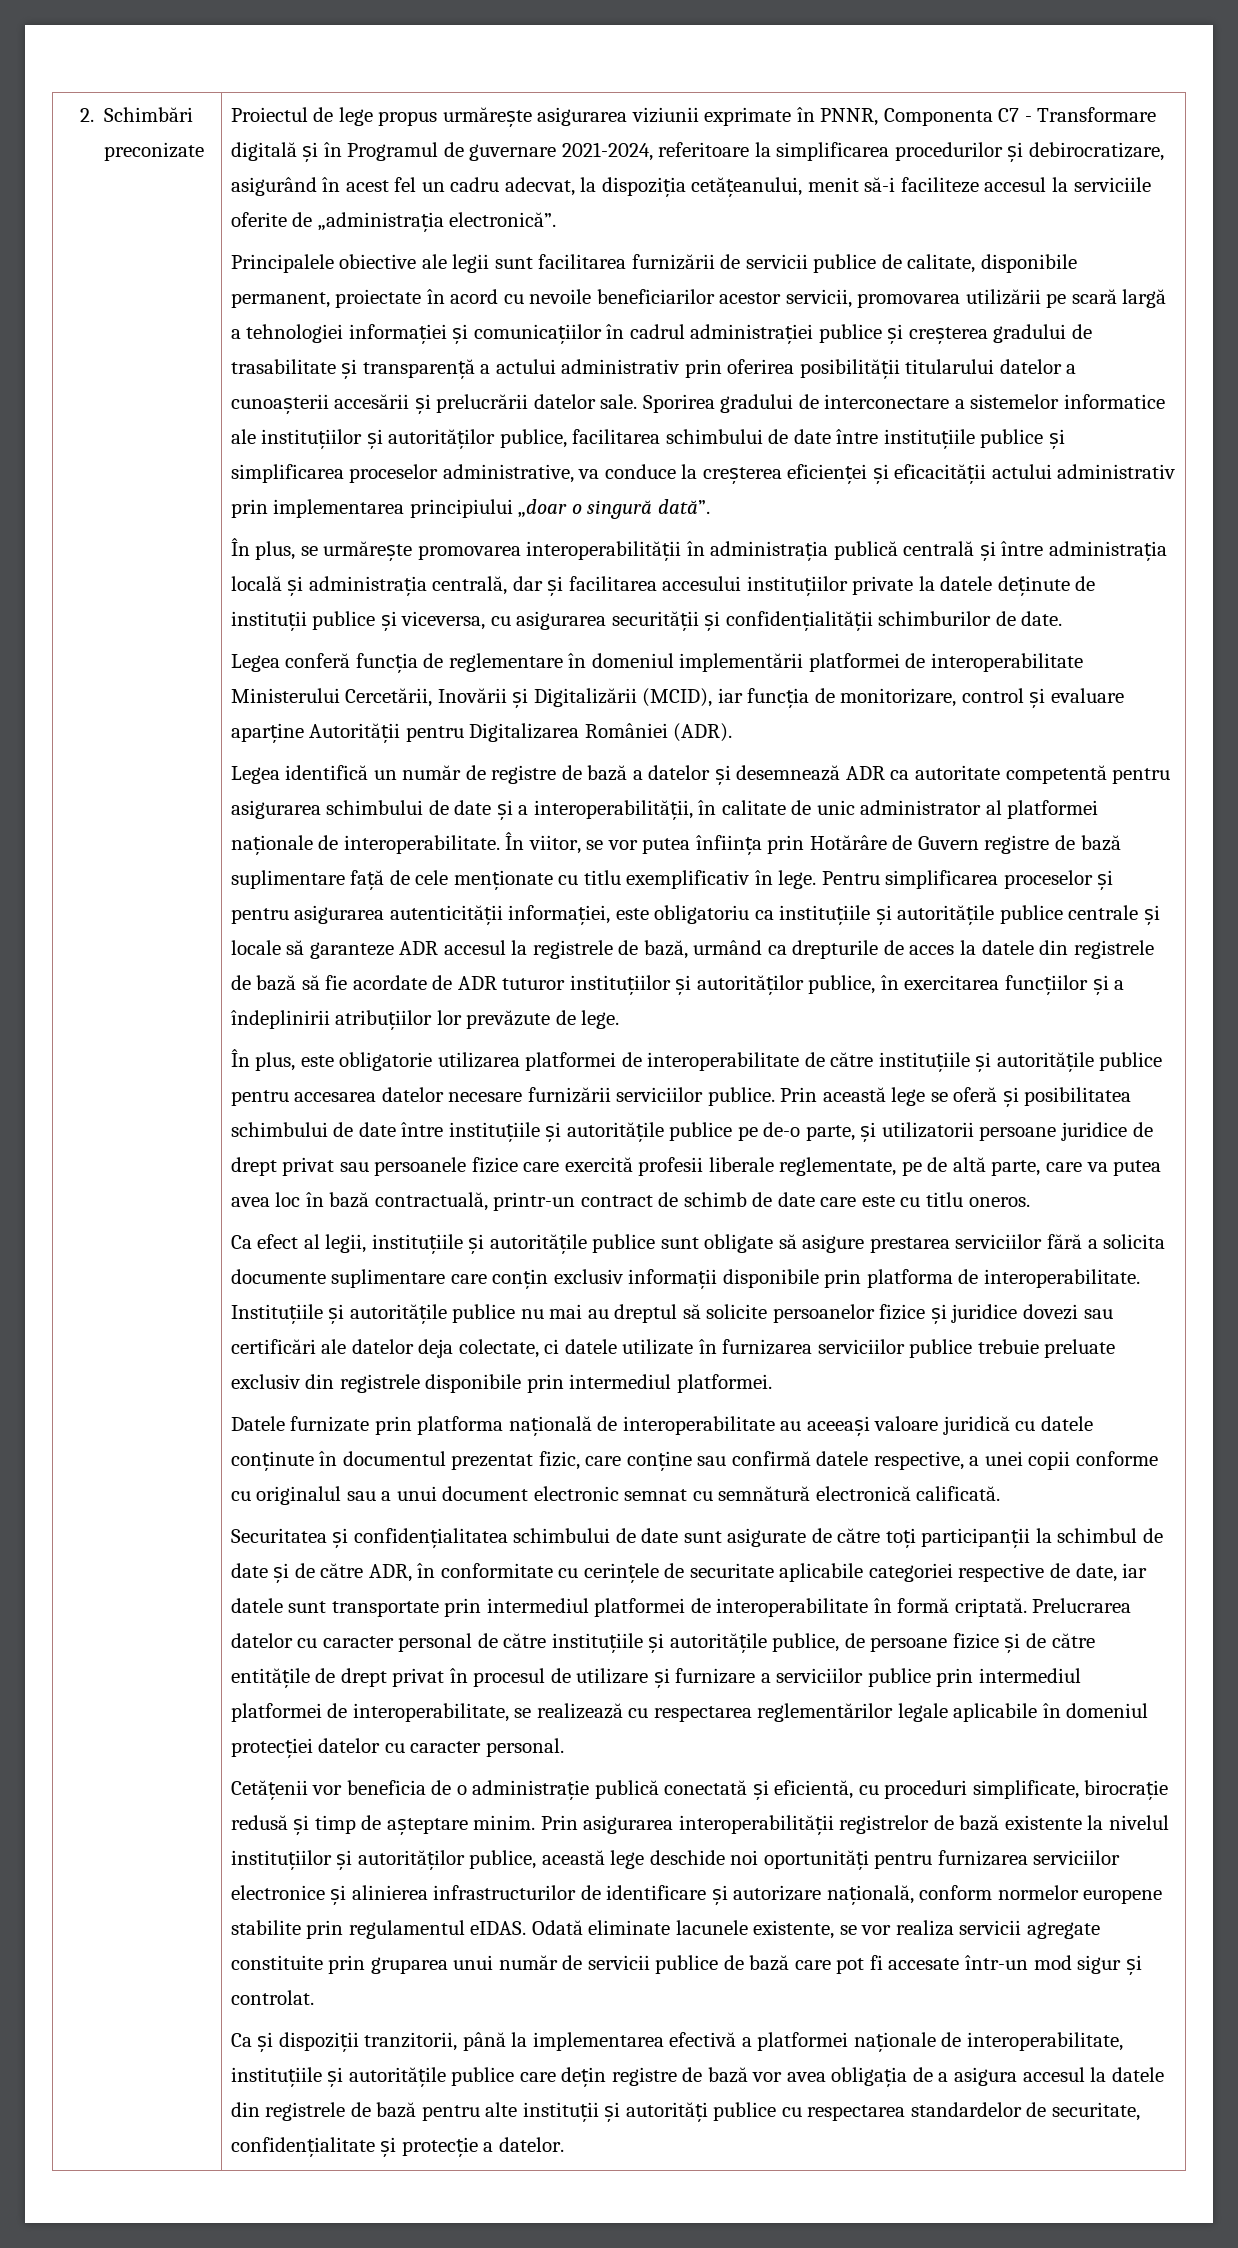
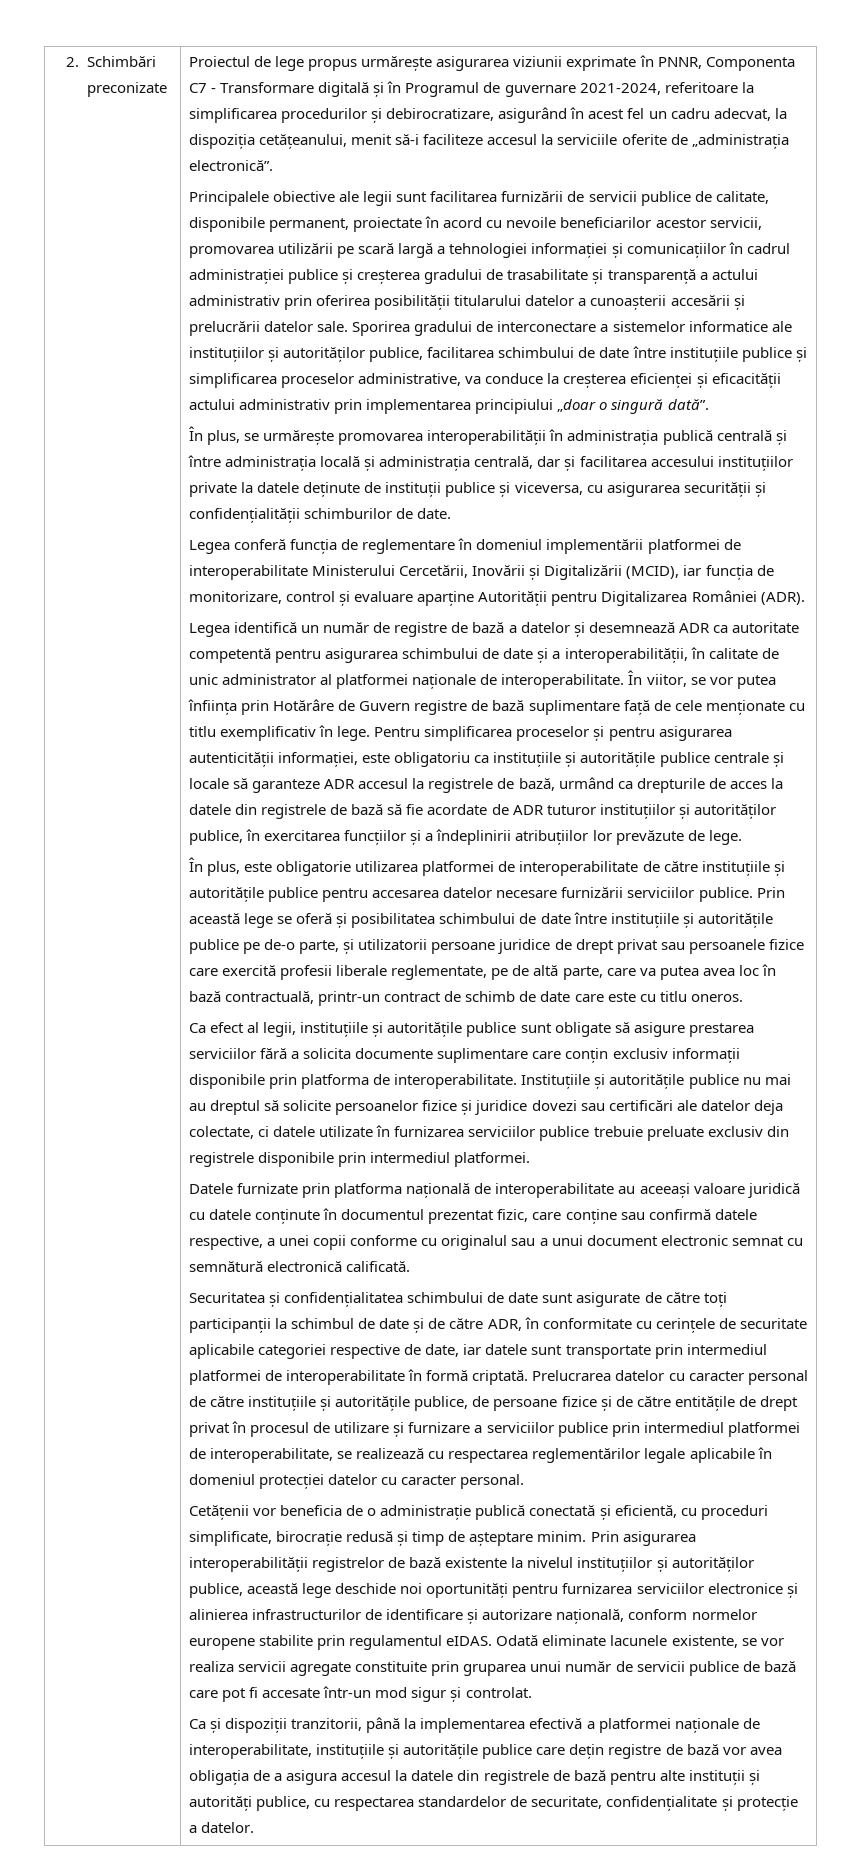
- Ca și dispoziții tranzitorii, până la implementarea efectivă a platformei naționale de interoperabilitate, instituțiile și autoritățile publice care dețin registre de bază vor avea obligația de a asigura accesul la datele din registrele de bază pentru alte instituții și autorități publice cu respectarea standardelor de securitate, confidențialitate și protecție a datelor.
+ Ca și dispoziții tranzitorii, până la implementarea efectivă a platformei naționale de interoperabilitate, instituțiile și autoritățile publice care dețin registre de bază vor avea obligația de a asigura accesul la datele din registrele de bază pentru alte instituții și autorități publice, cu respectarea standardelor de securitate, confidențialitate și protecție a datelor.

